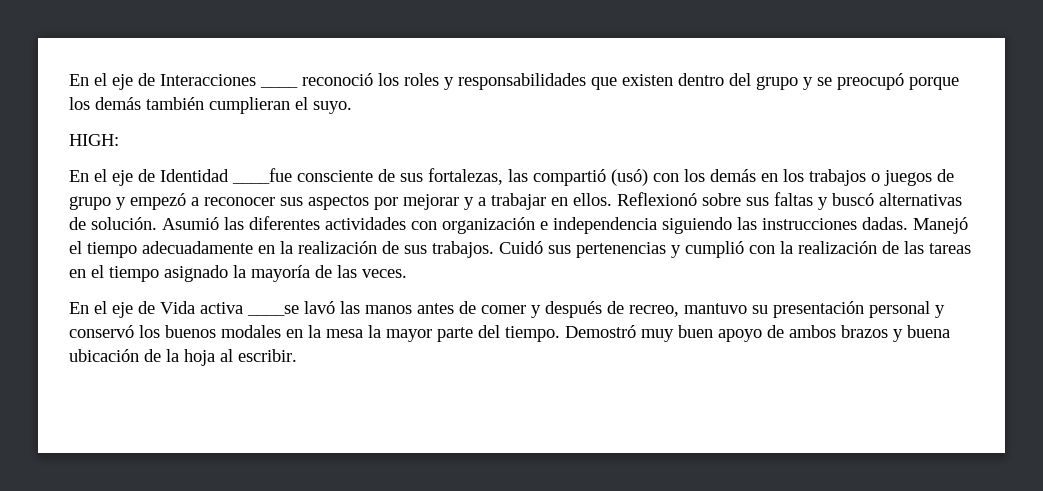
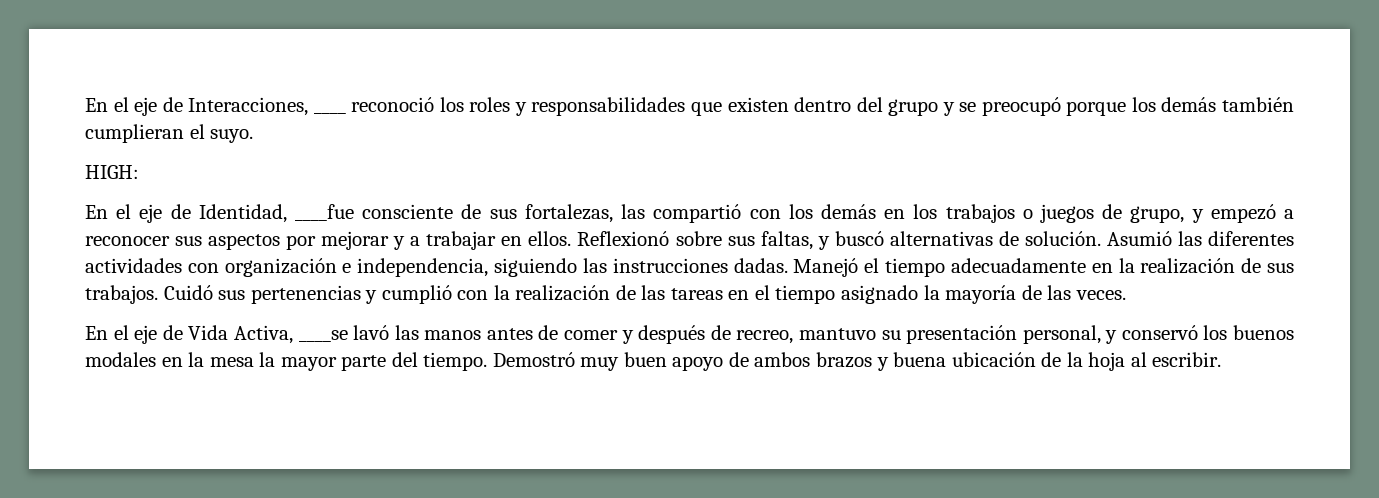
- En el eje de Interacciones ____ reconoció los roles y responsabilidades que existen dentro del grupo y se preocupó porque los demás también cumplieran el suyo.
+ En el eje de Interacciones, ____ reconoció los roles y responsabilidades que existen dentro del grupo y se preocupó porque los demás también cumplieran el suyo.
- En el eje de Identidad ____fue consciente de sus fortalezas, las compartió (usó) con los demás en los trabajos o juegos de grupo y empezó a reconocer sus aspectos por mejorar y a trabajar en ellos.
+ En el eje de Identidad, ____fue consciente de sus fortalezas, las compartió con los demás en los trabajos o juegos de grupo, y empezó a reconocer sus aspectos por mejorar y a trabajar en ellos.
- Reflexionó sobre sus faltas y buscó alternativas de solución.
+ Reflexionó sobre sus faltas, y buscó alternativas de solución.
- Asumió las diferentes actividades con organización e independencia siguiendo las instrucciones dadas.
+ Asumió las diferentes actividades con organización e independencia, siguiendo las instrucciones dadas.
- En el eje de Vida activa ____se lavó las manos antes de comer y después de recreo, mantuvo su presentación personal y conservó los buenos modales en la mesa la mayor parte del tiempo.
+ En el eje de Vida Activa, ____se lavó las manos antes de comer y después de recreo, mantuvo su presentación personal, y conservó los buenos modales en la mesa la mayor parte del tiempo.

